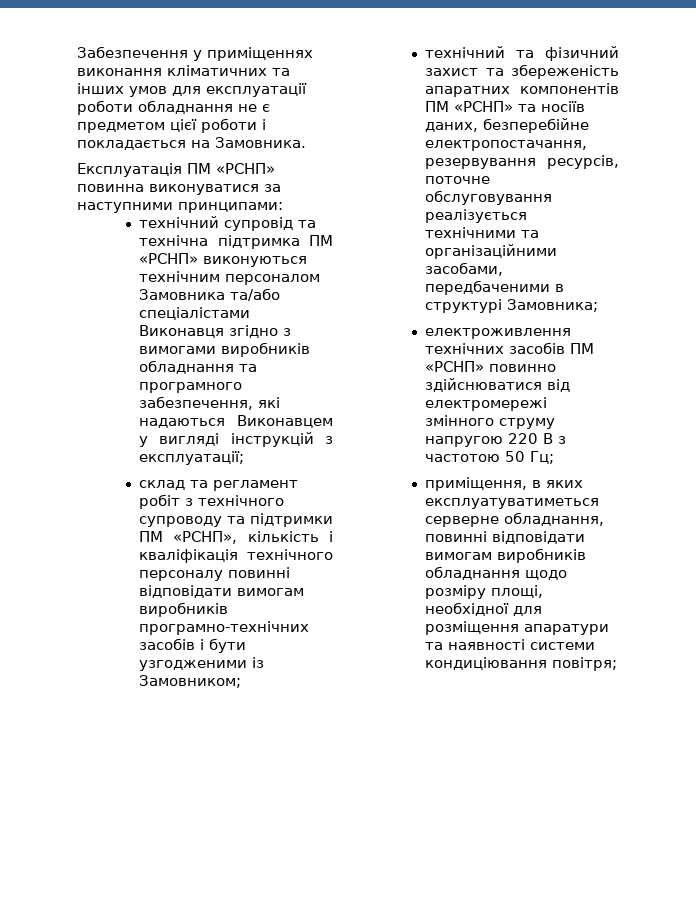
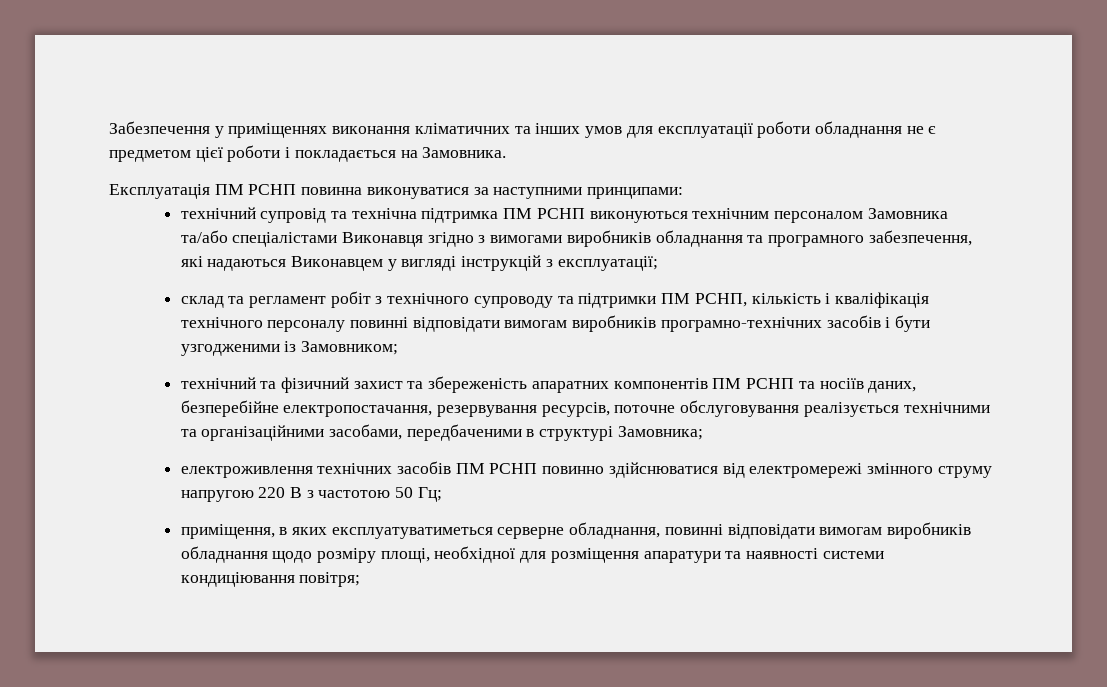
- Експлуатація ПМ «РСНП» повинна виконуватися за наступними принципами:
+ Експлуатація ПМ РСНП повинна виконуватися за наступними принципами:
- технічний супровід та технічна підтримка ПМ «РСНП» виконуються технічним персоналом Замовника та/або спеціалістами Виконавця згідно з вимогами виробників обладнання та програмного забезпечення, які надаються Виконавцем у вигляді інструкцій з експлуатації;
+ технічний супровід та технічна підтримка ПМ РСНП виконуються технічним персоналом Замовника та/або спеціалістами Виконавця згідно з вимогами виробників обладнання та програмного забезпечення, які надаються Виконавцем у вигляді інструкцій з експлуатації;
- склад та регламент робіт з технічного супроводу та підтримки ПМ «РСНП», кількість і кваліфікація технічного персоналу повинні відповідати вимогам виробників програмно-технічних засобів і бути узгодженими із Замовником;
+ склад та регламент робіт з технічного супроводу та підтримки ПМ РСНП, кількість і кваліфікація технічного персоналу повинні відповідати вимогам виробників програмно-технічних засобів і бути узгодженими із Замовником;
- технічний та фізичний захист та збереженість апаратних компонентів ПМ «РСНП» та носіїв даних, безперебійне електропостачання, резервування ресурсів, поточне обслуговування реалізується технічними та організаційними засобами, передбаченими в структурі Замовника;
+ технічний та фізичний захист та збереженість апаратних компонентів ПМ РСНП та носіїв даних, безперебійне електропостачання, резервування ресурсів, поточне обслуговування реалізується технічними та організаційними засобами, передбаченими в структурі Замовника;
- електроживлення технічних засобів ПМ «РСНП» повинно здійснюватися від електромережі змінного струму напругою 220 В з частотою 50 Гц;
+ електроживлення технічних засобів ПМ РСНП повинно здійснюватися від електромережі змінного струму напругою 220 В з частотою 50 Гц;

